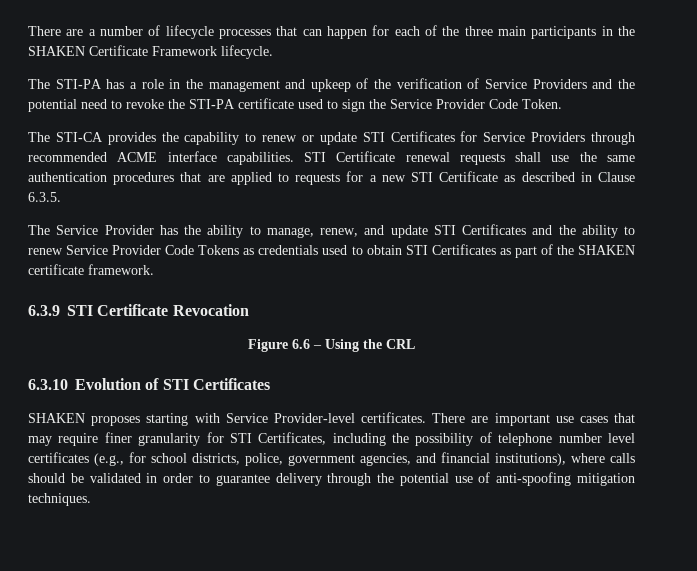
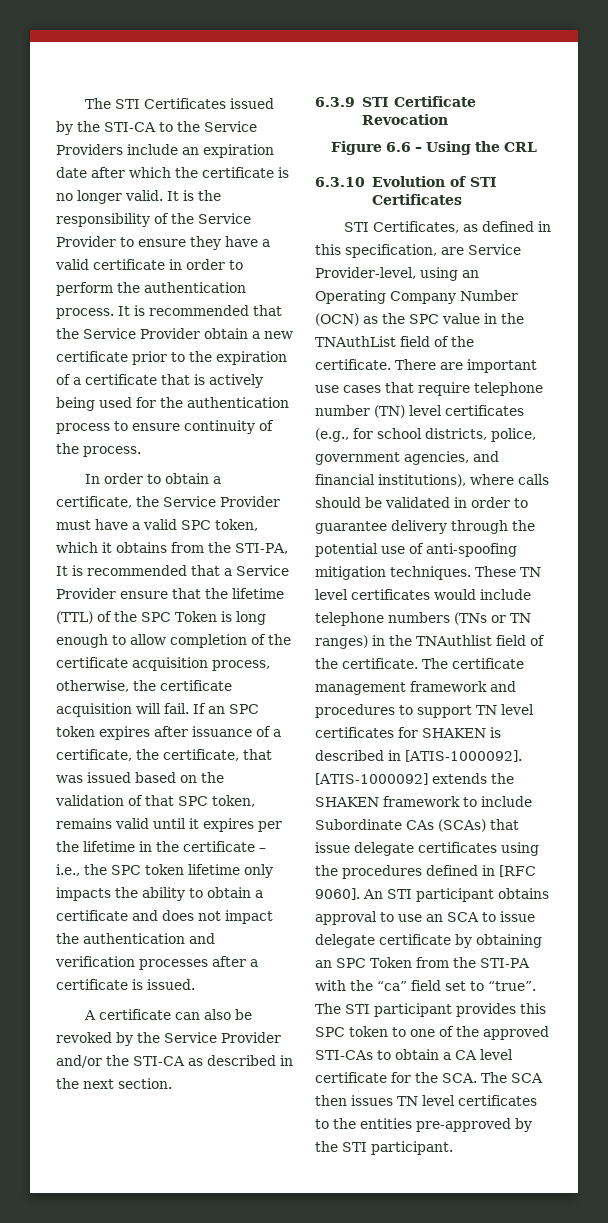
- There are a number of lifecycle processes that can happen for each of the three main participants in the SHAKEN Certificate Framework lifecycle.
- The STI-PA has a role in the management and upkeep of the verification of Service Providers and the potential need to revoke the STI-PA certificate used to sign the Service Provider Code Token.
- The STI-CA provides the capability to renew or update STI Certificates for Service Providers through recommended ACME interface capabilities. STI Certificate renewal requests shall use the same authentication procedures that are applied to requests for a new STI Certificate as described in Clause 6.3.5.
- The Service Provider has the ability to manage, renew, and update STI Certificates and the ability to renew Service Provider Code Tokens as credentials used to obtain STI Certificates as part of the SHAKEN certificate framework.
+ The STI Certificates issued by the STI-CA to the Service Providers include an expiration date after which the certificate is no longer valid. It is the responsibility of the Service Provider to ensure they have a valid certificate in order to perform the authentication process. It is recommended that the Service Provider obtain a new certificate prior to the expiration of a certificate that is actively being used for the authentication process to ensure continuity of the process.
+ In order to obtain a certificate, the Service Provider must have a valid SPC token, which it obtains from the STI-PA, It is recommended that a Service Provider ensure that the lifetime (TTL) of the SPC Token is long enough to allow completion of the certificate acquisition process, otherwise, the certificate acquisition will fail. If an SPC token expires after issuance of a certificate, the certificate, that was issued based on the validation of that SPC token, remains valid until it expires per the lifetime in the certificate – i.e., the SPC token lifetime only impacts the ability to obtain a certificate and does not impact the authentication and verification processes after a certificate is issued.
+ A certificate can also be revoked by the Service Provider and/or the STI-CA as described in the next section.
- SHAKEN proposes starting with Service Provider-level certificates.
+ STI Certificates, as defined in this specification, are Service Provider-level, using an Operating Company Number (OCN) as the SPC value in the TNAuthList field of the certificate.
- There are important use cases that may require finer granularity for STI Certificates, including the possibility of telephone number level certificates (e.g., for school districts, police, government agencies, and financial institutions), where calls should be validated in order to guarantee delivery through the potential use of anti-spoofing mitigation techniques.
+ There are important use cases that require telephone number (TN) level certificates (e.g., for school districts, police, government agencies, and financial institutions), where calls should be validated in order to guarantee delivery through the potential use of anti-spoofing mitigation techniques.
+ These TN level certificates would include telephone numbers (TNs or TN ranges) in the TNAuthlist field of the certificate. The certificate management framework and procedures to support TN level certificates for SHAKEN is described in [ATIS-1000092]. [ATIS-1000092] extends the SHAKEN framework to include Subordinate CAs (SCAs) that issue delegate certificates using the procedures defined in [RFC 9060]. An STI participant obtains approval to use an SCA to issue delegate certificate by obtaining an SPC Token from the STI-PA with the “ca” field set to “true”. The STI participant provides this SPC token to one of the approved STI-CAs to obtain a CA level certificate for the SCA. The SCA then issues TN level certificates to the entities pre-approved by the STI participant.

